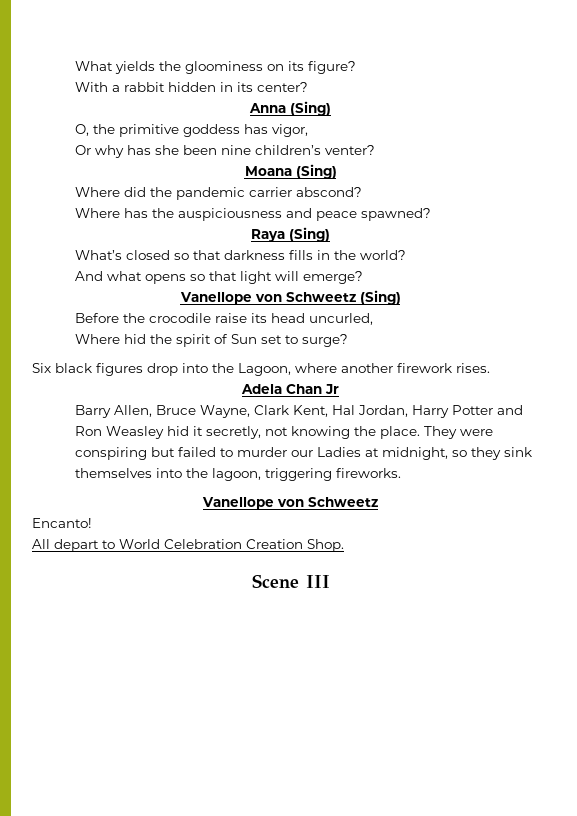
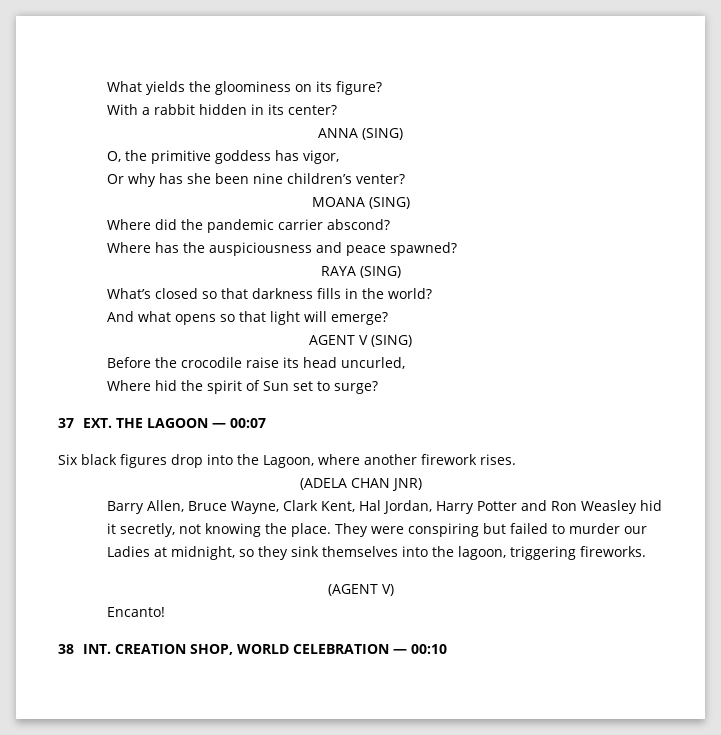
- Anna (Sing)
+ ANNA (SING)
- Moana (Sing)
+ MOANA (SING)
- Raya (Sing)
+ RAYA (SING)
- Vanellope von Schweetz (Sing)
+ AGENT V (SING)
+ 37 EXT. THE LAGOON — 00:07
- Adela Chan Jr
+ (ADELA CHAN JNR)
  They were conspiring but failed to murder our Ladies at midnight, so they sink themselves into the lagoon, triggering fireworks.
- Vanellope von Schweetz
+ (AGENT V)
  Encanto!
- All depart to World Celebration Creation Shop.
- Scene III
+ 38 INT. CREATION SHOP, WORLD CELEBRATION — 00:10

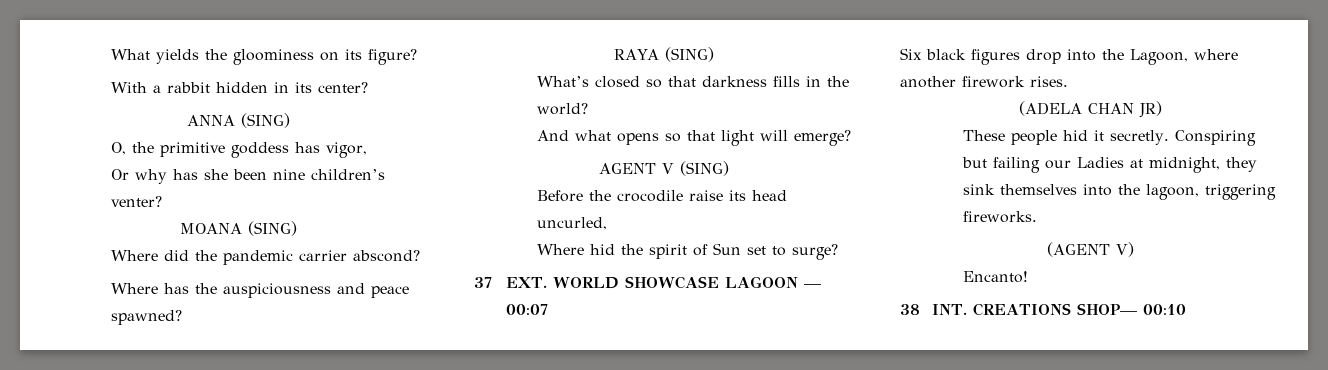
- 37 EXT. THE LAGOON — 00:07
+ 37 EXT. WORLD SHOWCASE LAGOON — 00:07
- (ADELA CHAN JNR)
- Barry Allen, Bruce Wayne, Clark Kent, Hal Jordan, Harry Potter and Ron Weasley hid it secretly, not knowing the place. They were conspiring but failed to murder our Ladies at midnight, so they sink themselves into the lagoon, triggering fireworks.
+ (ADELA CHAN JR)
+ These people hid it secretly. Conspiring but failing our Ladies at midnight, they sink themselves into the lagoon, triggering fireworks.
- 38 INT. CREATION SHOP, WORLD CELEBRATION — 00:10
+ 38 INT. CREATIONS SHOP— 00:10

